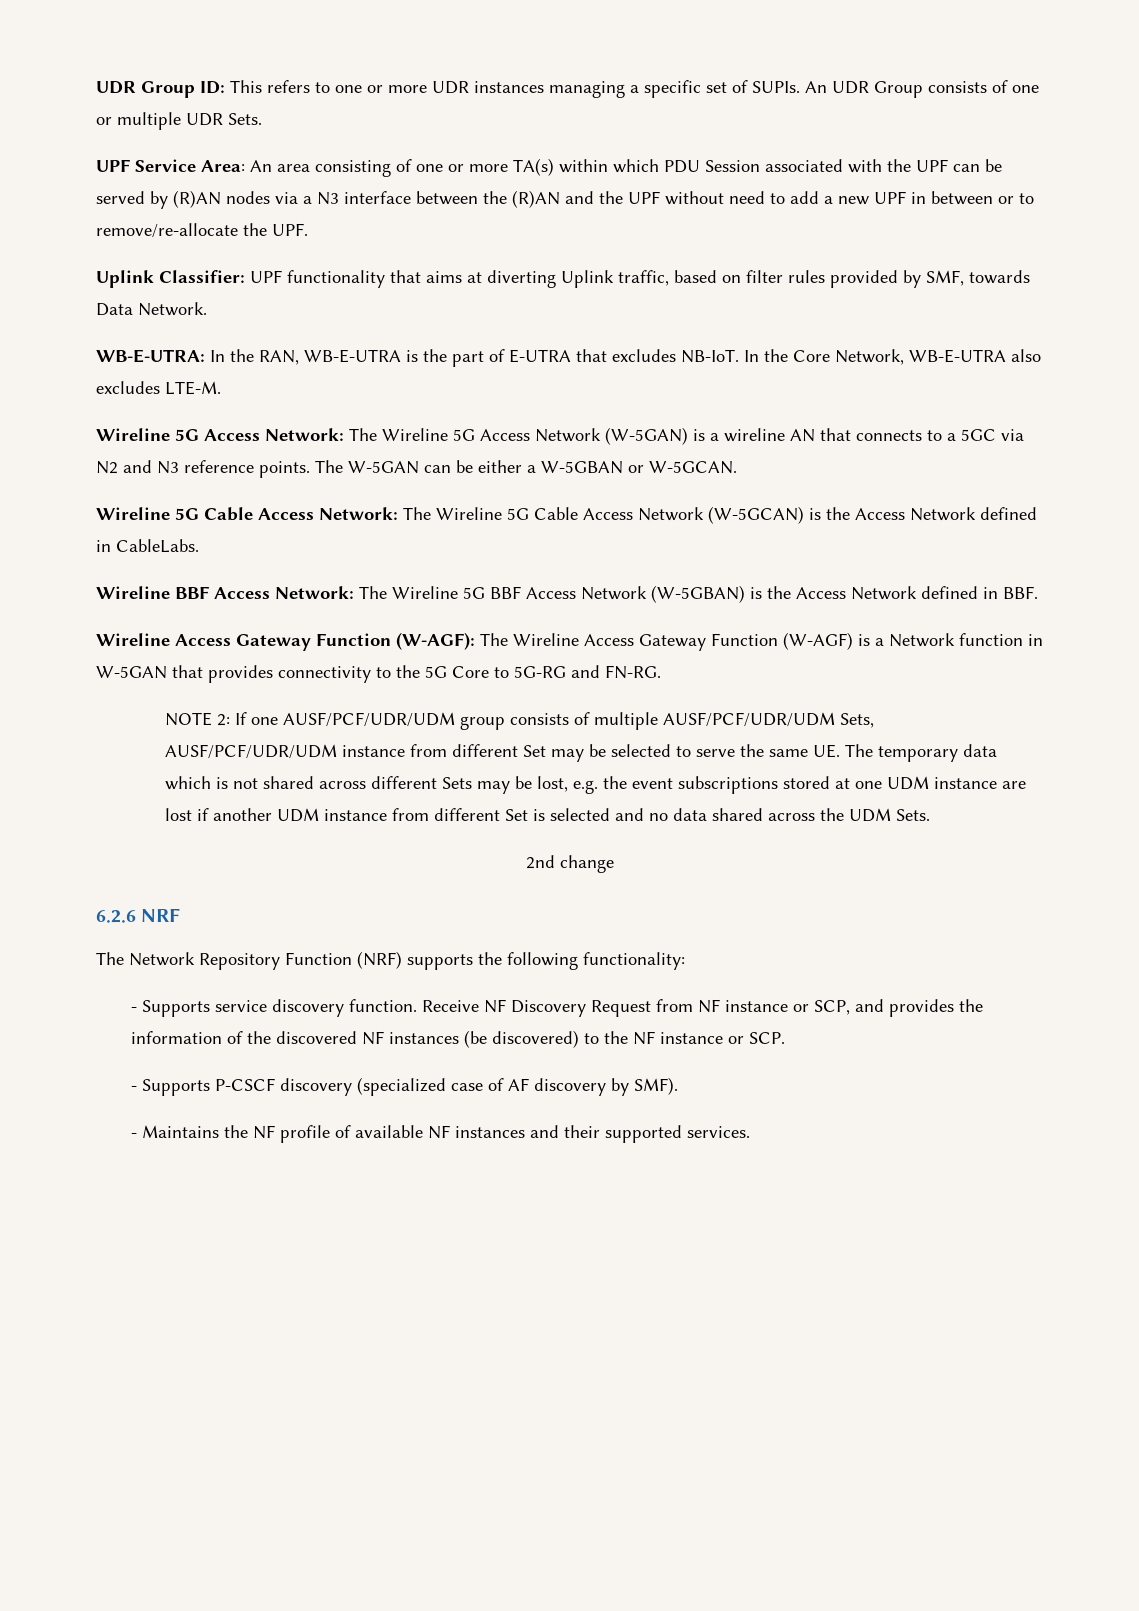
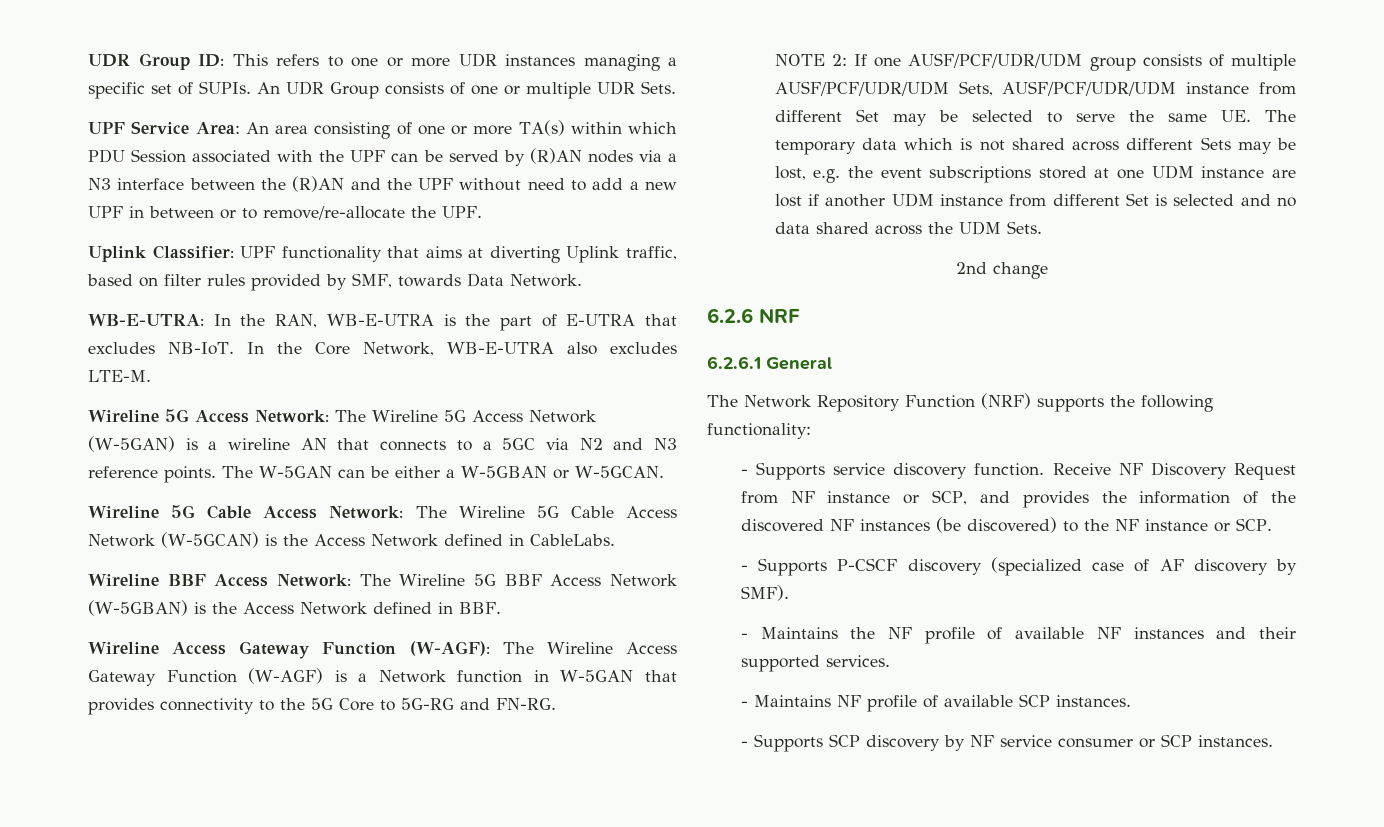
+ 6.2.6.1 General
+ - Maintains NF profile of available SCP instances.
+ - Supports SCP discovery by NF service consumer or SCP instances.

